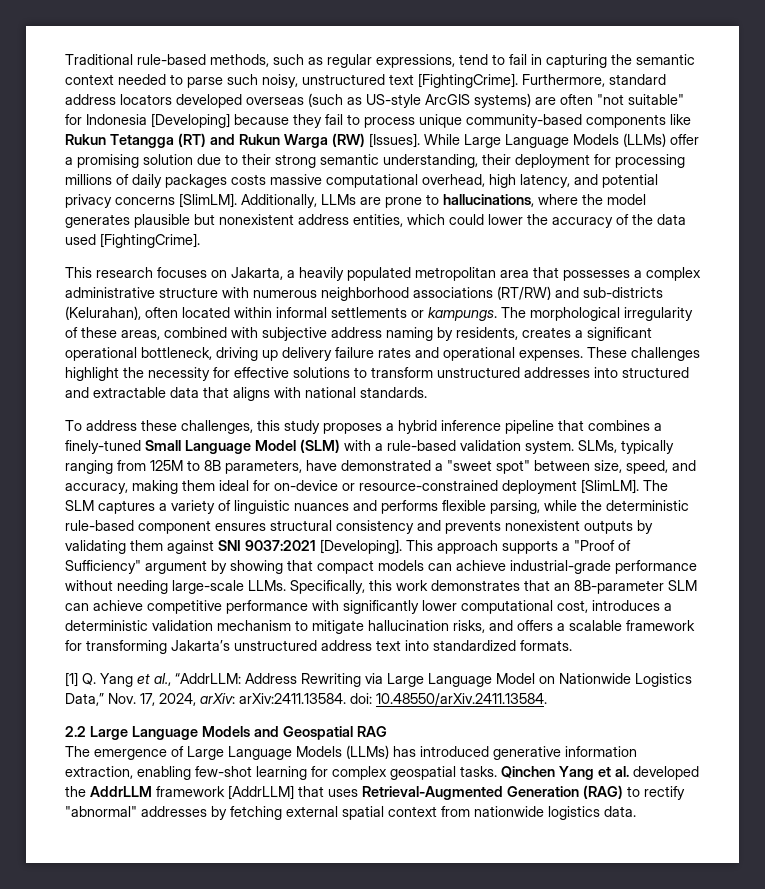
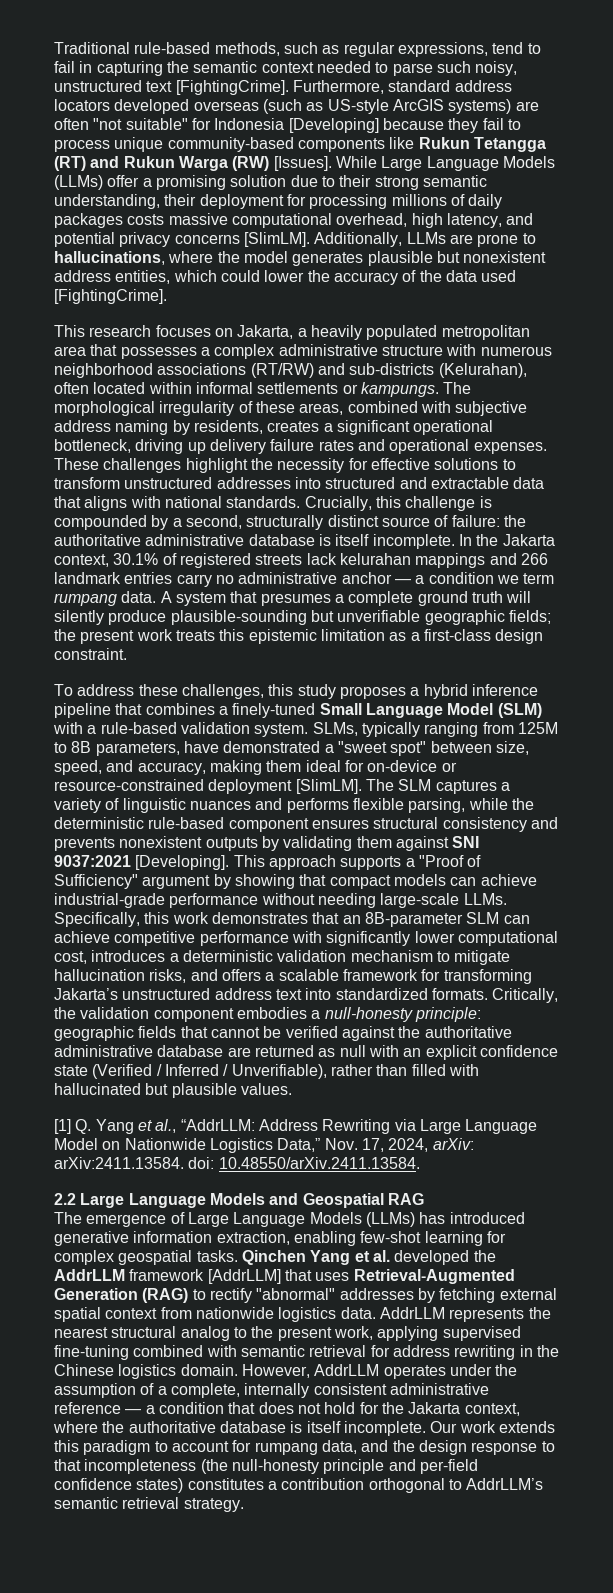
+ Crucially, this challenge is compounded by a second, structurally distinct source of failure: the authoritative administrative database is itself incomplete. In the Jakarta context, 30.1% of registered streets lack kelurahan mappings and 266 landmark entries carry no administrative anchor — a condition we term rumpang data. A system that presumes a complete ground truth will silently produce plausible-sounding but unverifiable geographic fields; the present work treats this epistemic limitation as a first-class design constraint.
+ Critically, the validation component embodies a null-honesty principle: geographic fields that cannot be verified against the authoritative administrative database are returned as null with an explicit confidence state (Verified / Inferred / Unverifiable), rather than filled with hallucinated but plausible values.
+ AddrLLM represents the nearest structural analog to the present work, applying supervised fine-tuning combined with semantic retrieval for address rewriting in the Chinese logistics domain. However, AddrLLM operates under the assumption of a complete, internally consistent administrative reference — a condition that does not hold for the Jakarta context, where the authoritative database is itself incomplete. Our work extends this paradigm to account for rumpang data, and the design response to that incompleteness (the null-honesty principle and per-field confidence states) constitutes a contribution orthogonal to AddrLLM’s semantic retrieval strategy.

